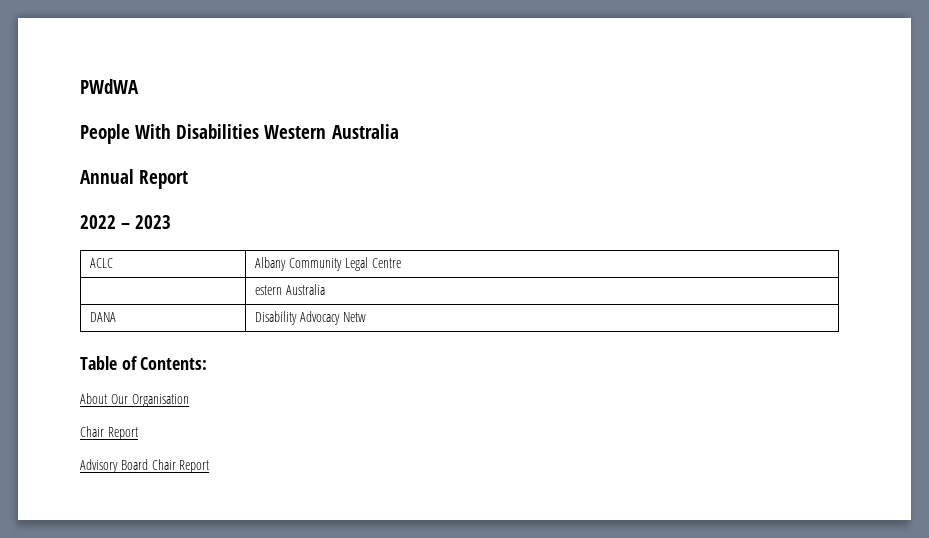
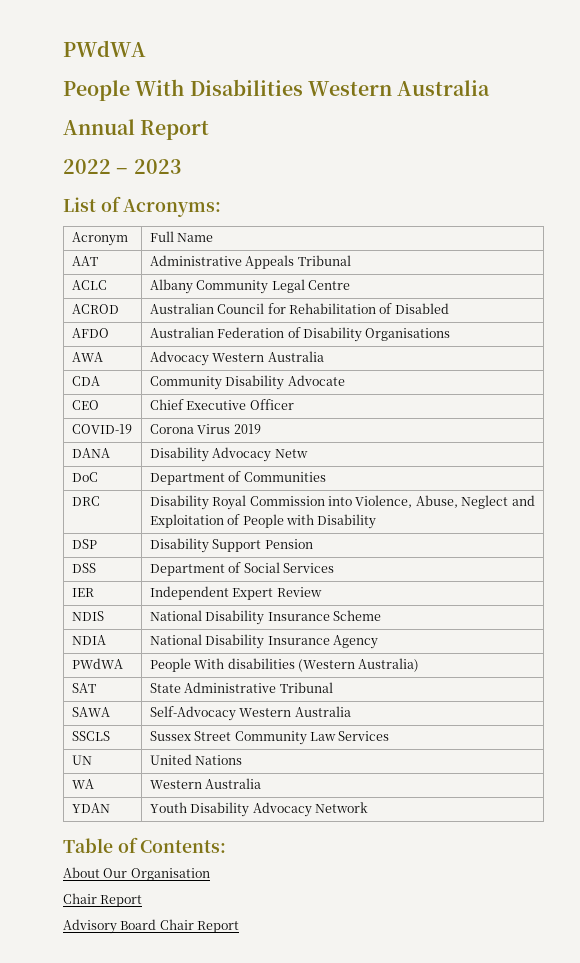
+ List of Acronyms:
+ Acronym | Full Name
+ AAT | Administrative Appeals Tribunal
- | estern Australia
+ ACROD | Australian Council for Rehabilitation of Disabled
+ AFDO | Australian Federation of Disability Organisations
+ AWA | Advocacy Western Australia
+ CDA | Community Disability Advocate
+ CEO | Chief Executive Officer
+ COVID-19 | Corona Virus 2019
  DANA | Disability Advocacy Netw
+ DoC | Department of Communities
+ DRC | Disability Royal Commission into Violence, Abuse, Neglect and Exploitation of People with Disability
+ DSP | Disability Support Pension
+ DSS | Department of Social Services
+ IER | Independent Expert Review
+ NDIS | National Disability Insurance Scheme
+ NDIA | National Disability Insurance Agency
+ PWdWA | People With disabilities (Western Australia)
+ SAT | State Administrative Tribunal
+ SAWA | Self-Advocacy Western Australia
+ SSCLS | Sussex Street Community Law Services
+ UN | United Nations
+ WA | Western Australia
+ YDAN | Youth Disability Advocacy Network

